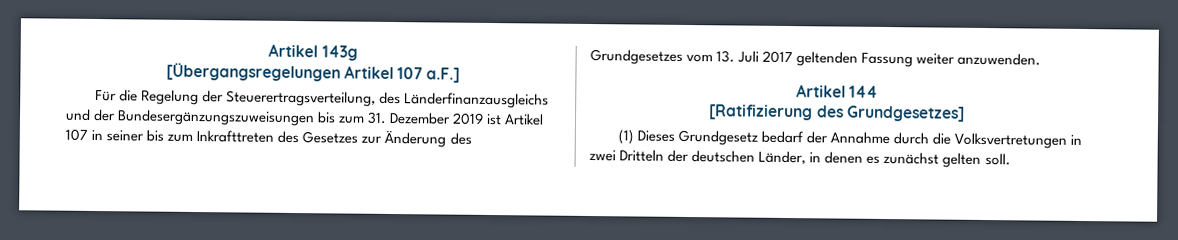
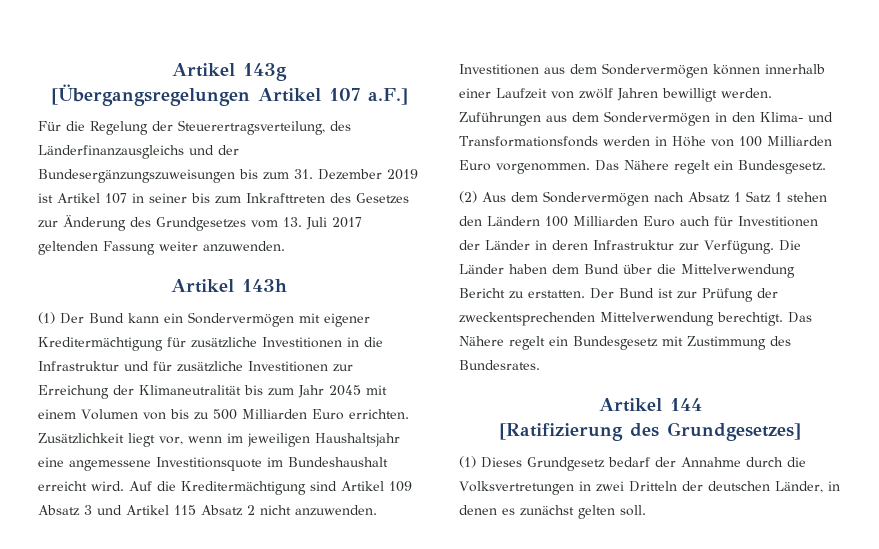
+ Artikel 143h
+ (1) Der Bund kann ein Sondervermögen mit eigener Kreditermächtigung für zusätzliche Investitionen in die Infrastruktur und für zusätzliche Investitionen zur Erreichung der Klimaneutralität bis zum Jahr 2045 mit einem Volumen von bis zu 500 Milliarden Euro errichten. Zusätzlichkeit liegt vor, wenn im jeweiligen Haushaltsjahr eine angemessene Investitionsquote im Bundeshaushalt erreicht wird. Auf die Kreditermächtigung sind Artikel 109 Absatz 3 und Artikel 115 Absatz 2 nicht anzuwenden. Investitionen aus dem Sondervermögen können innerhalb einer Laufzeit von zwölf Jahren bewilligt werden. Zuführungen aus dem Sondervermögen in den Klima- und Transformationsfonds werden in Höhe von 100 Milliarden Euro vorgenommen. Das Nähere regelt ein Bundesgesetz.
+ (2) Aus dem Sondervermögen nach Absatz 1 Satz 1 stehen den Ländern 100 Milliarden Euro auch für Investitionen der Länder in deren Infrastruktur zur Verfügung. Die Länder haben dem Bund über die Mittelverwendung Bericht zu erstatten. Der Bund ist zur Prüfung der zweckentsprechenden Mittelverwendung berechtigt. Das Nähere regelt ein Bundesgesetz mit Zustimmung des Bundesrates.

